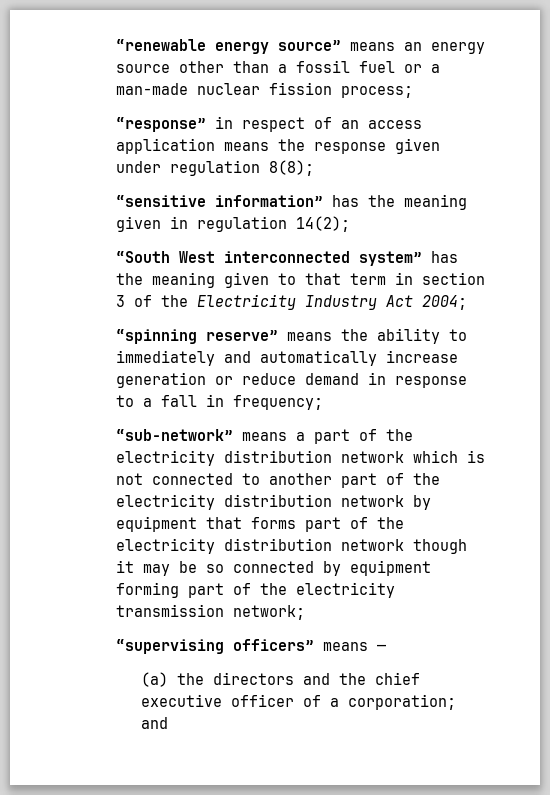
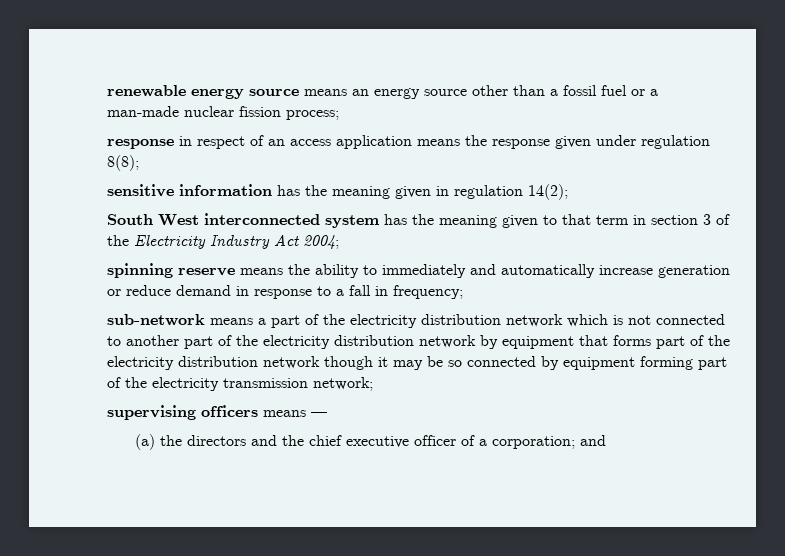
- “renewable energy source” means an energy source other than a fossil fuel or a man-made nuclear fission process;
+ renewable energy source means an energy source other than a fossil fuel or a man-made nuclear fission process;
- “response” in respect of an access application means the response given under regulation 8(8);
+ response in respect of an access application means the response given under regulation 8(8);
- “sensitive information” has the meaning given in regulation 14(2);
+ sensitive information has the meaning given in regulation 14(2);
- “South West interconnected system” has the meaning given to that term in section 3 of the Electricity Industry Act 2004;
+ South West interconnected system has the meaning given to that term in section 3 of the Electricity Industry Act 2004;
- “spinning reserve” means the ability to immediately and automatically increase generation or reduce demand in response to a fall in frequency;
+ spinning reserve means the ability to immediately and automatically increase generation or reduce demand in response to a fall in frequency;
- “sub-network” means a part of the electricity distribution network which is not connected to another part of the electricity distribution network by equipment that forms part of the electricity distribution network though it may be so connected by equipment forming part of the electricity transmission network;
+ sub-network means a part of the electricity distribution network which is not connected to another part of the electricity distribution network by equipment that forms part of the electricity distribution network though it may be so connected by equipment forming part of the electricity transmission network;
- “supervising officers” means —
+ supervising officers means —

